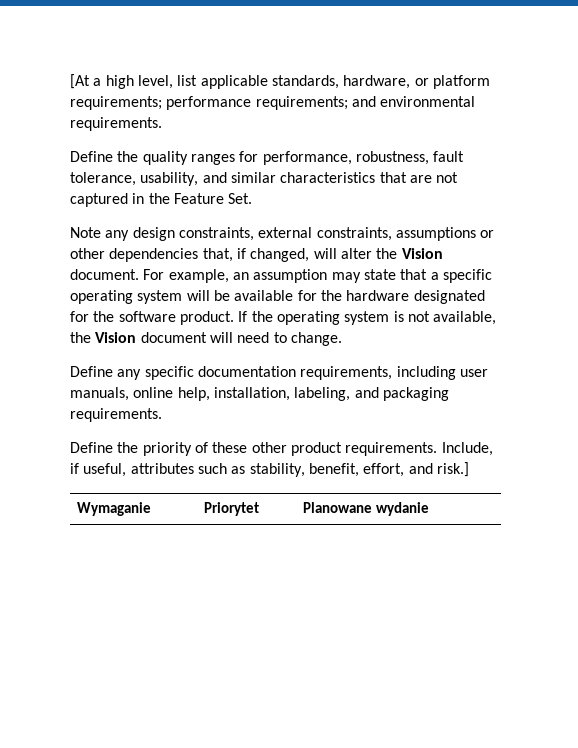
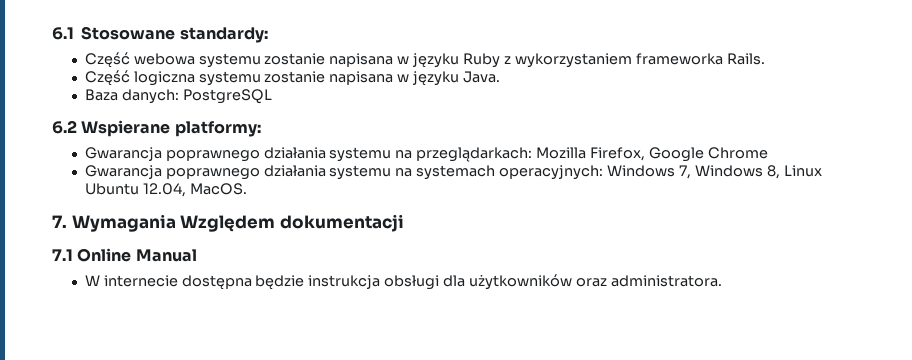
- [At a high level, list applicable standards, hardware, or platform requirements; performance requirements; and environmental requirements.
- Define the quality ranges for performance, robustness, fault tolerance, usability, and similar characteristics that are not captured in the Feature Set.
- Note any design constraints, external constraints, assumptions or other dependencies that, if changed, will alter the Vision document. For example, an assumption may state that a specific operating system will be available for the hardware designated for the software product. If the operating system is not available, the Vision document will need to change.
- Define any specific documentation requirements, including user manuals, online help, installation, labeling, and packaging requirements.
- Define the priority of these other product requirements. Include, if useful, attributes such as stability, benefit, effort, and risk.]
- Wymaganie | Priorytet | Planowane wydanie
+ 6.1 Stosowane standardy:
+ Część webowa systemu zostanie napisana w języku Ruby z wykorzystaniem frameworka Rails.
+ Część logiczna systemu zostanie napisana w języku Java.
+ Baza danych: PostgreSQL
+ 6.2 Wspierane platformy:
+ Gwarancja poprawnego działania systemu na przeglądarkach: Mozilla Firefox, Google Chrome
+ Gwarancja poprawnego działania systemu na systemach operacyjnych: Windows 7, Windows 8, Linux Ubuntu 12.04, MacOS.
+ 7. Wymagania Względem dokumentacji
+ 7.1 Online Manual
+ W internecie dostępna będzie instrukcja obsługi dla użytkowników oraz administratora.

